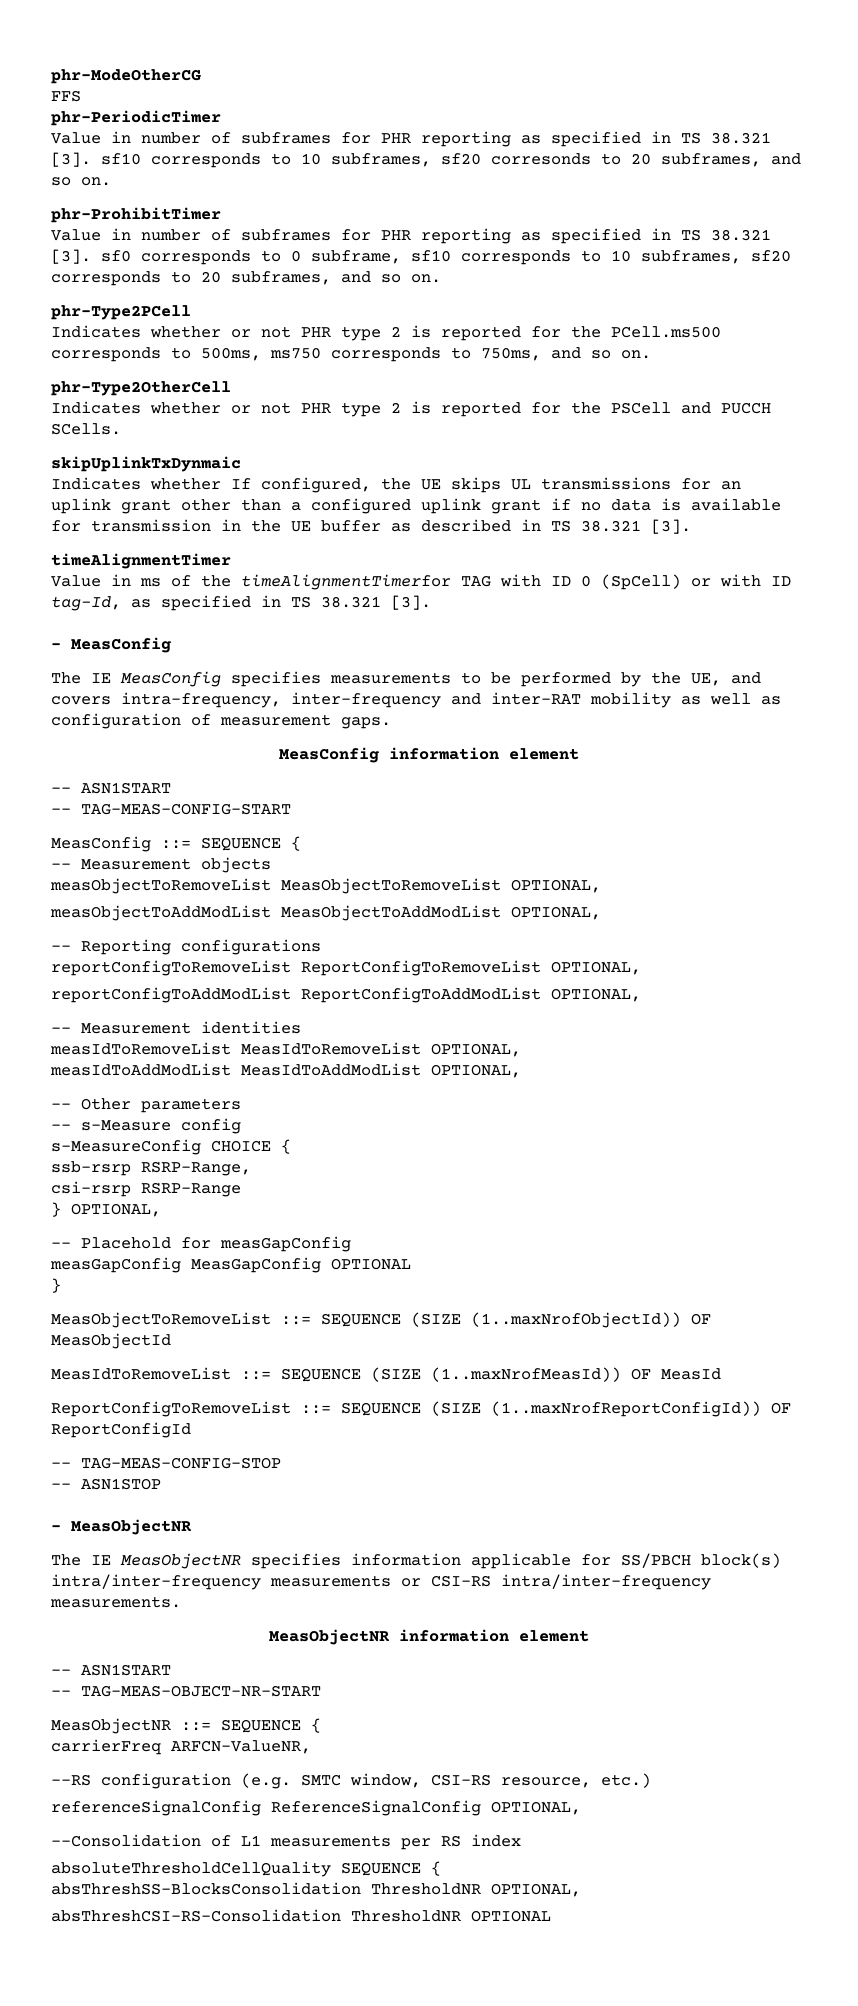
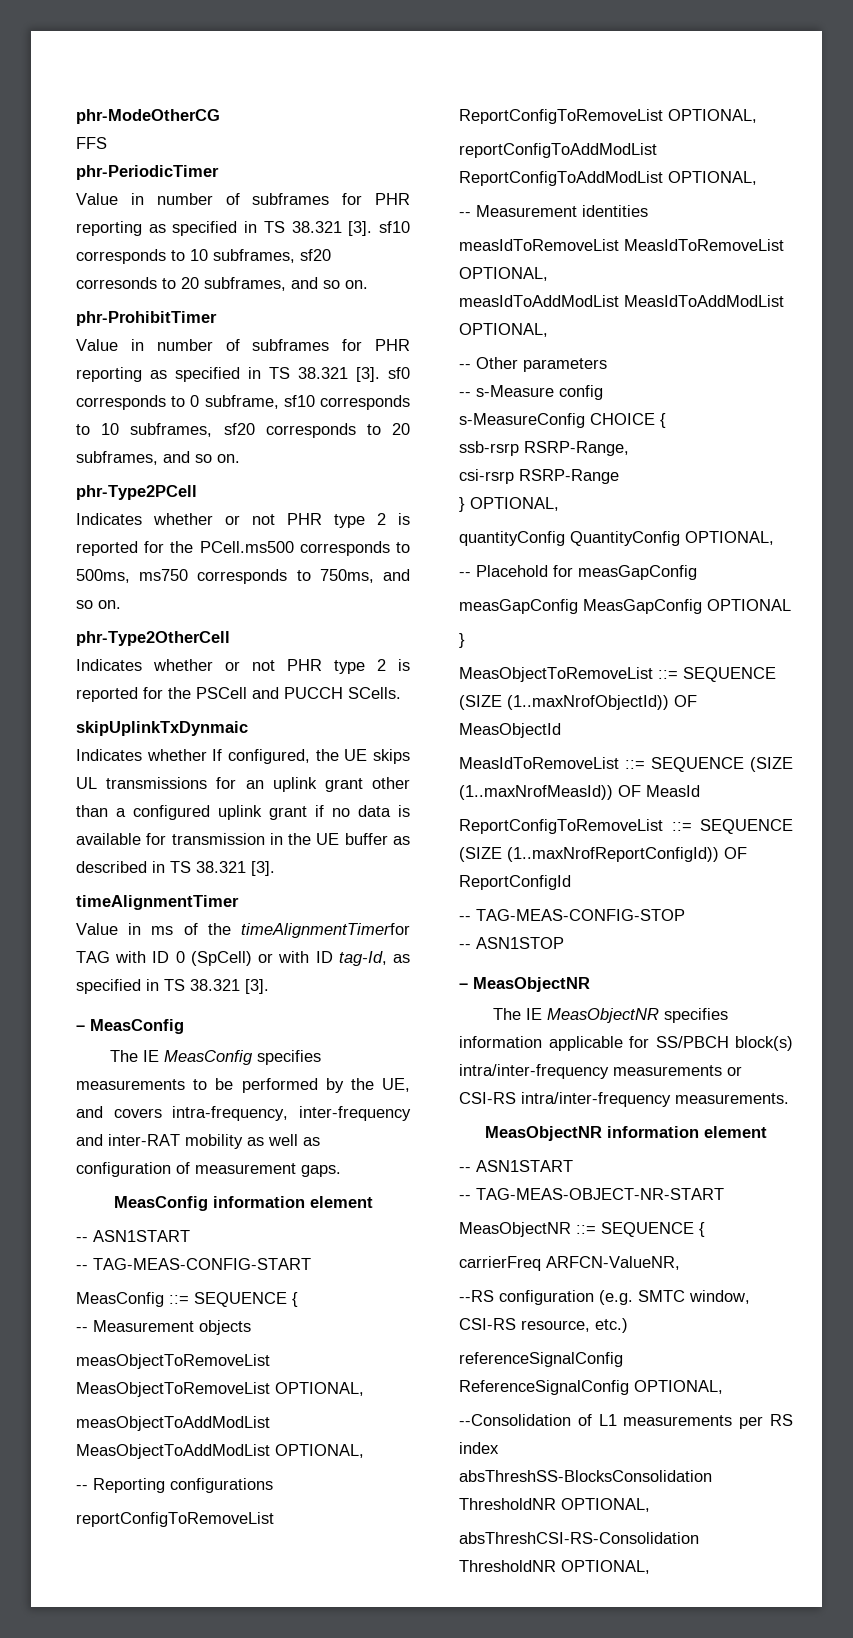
+ quantityConfig QuantityConfig OPTIONAL,
- absoluteThresholdCellQuality SEQUENCE {
- absThreshCSI-RS-Consolidation ThresholdNR OPTIONAL
+ absThreshCSI-RS-Consolidation ThresholdNR OPTIONAL,

